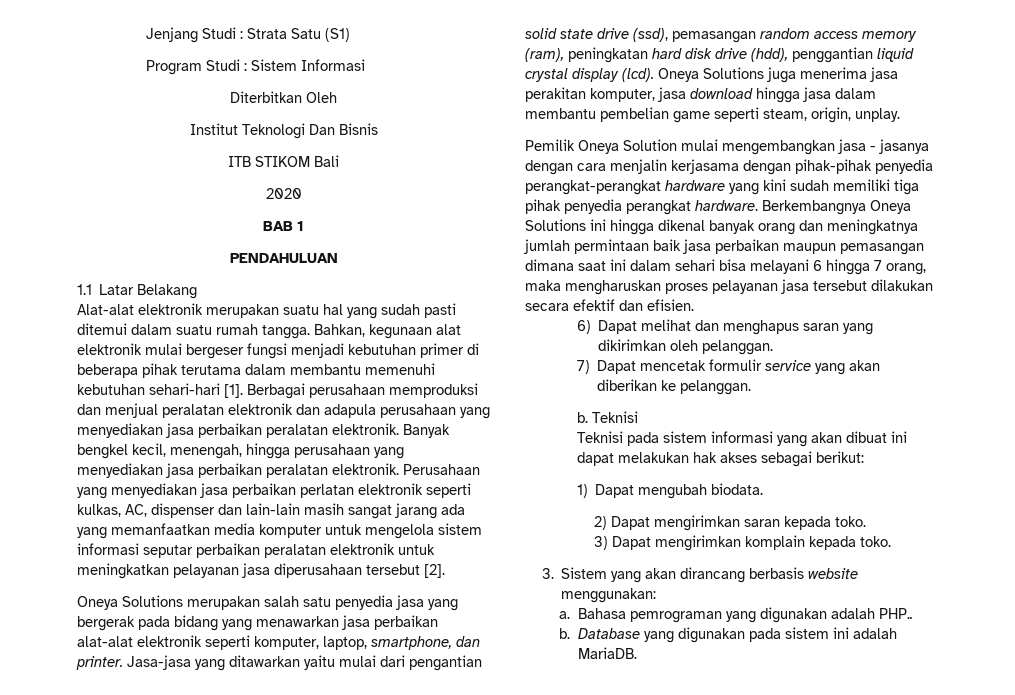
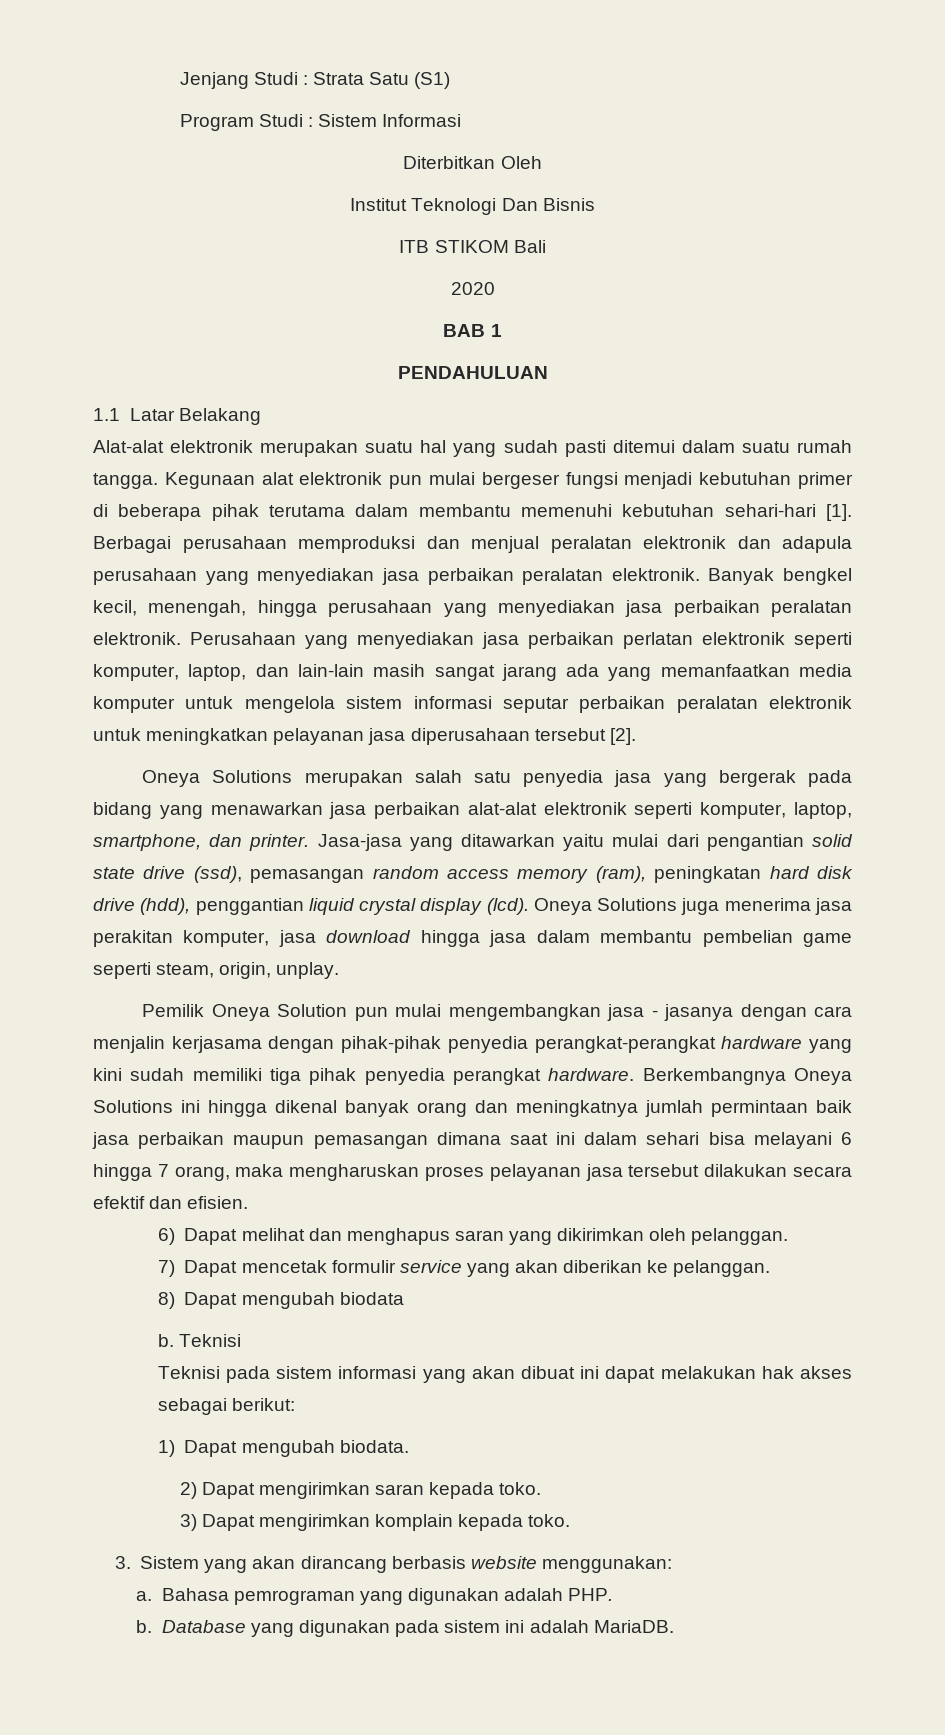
- Bahkan, kegunaan alat elektronik mulai bergeser fungsi menjadi kebutuhan primer di beberapa pihak terutama dalam membantu memenuhi kebutuhan sehari-hari [1].
+ Kegunaan alat elektronik pun mulai bergeser fungsi menjadi kebutuhan primer di beberapa pihak terutama dalam membantu memenuhi kebutuhan sehari-hari [1].
- Perusahaan yang menyediakan jasa perbaikan perlatan elektronik seperti kulkas, AC, dispenser dan lain-lain masih sangat jarang ada yang memanfaatkan media komputer untuk mengelola sistem informasi seputar perbaikan peralatan elektronik untuk meningkatkan pelayanan jasa diperusahaan tersebut [2].
+ Perusahaan yang menyediakan jasa perbaikan perlatan elektronik seperti komputer, laptop, dan lain-lain masih sangat jarang ada yang memanfaatkan media komputer untuk mengelola sistem informasi seputar perbaikan peralatan elektronik untuk meningkatkan pelayanan jasa diperusahaan tersebut [2].
- Pemilik Oneya Solution mulai mengembangkan jasa - jasanya dengan cara menjalin kerjasama dengan pihak-pihak penyedia perangkat-perangkat hardware yang kini sudah memiliki tiga pihak penyedia perangkat hardware.
+ Pemilik Oneya Solution pun mulai mengembangkan jasa - jasanya dengan cara menjalin kerjasama dengan pihak-pihak penyedia perangkat-perangkat hardware yang kini sudah memiliki tiga pihak penyedia perangkat hardware.
+ 8) Dapat mengubah biodata
- Bahasa pemrograman yang digunakan adalah PHP..
+ Bahasa pemrograman yang digunakan adalah PHP.

